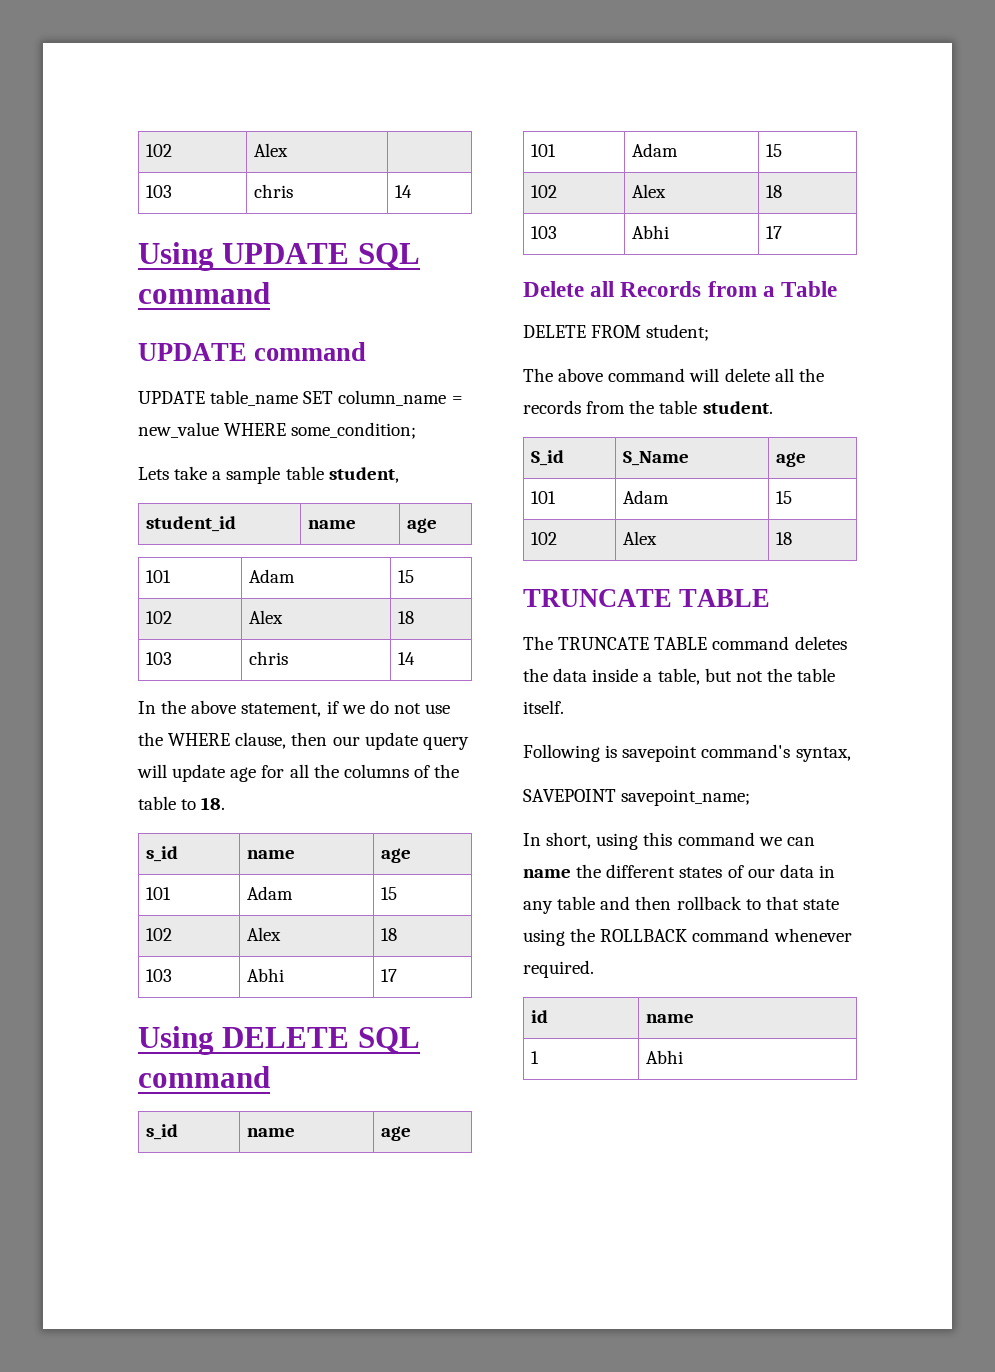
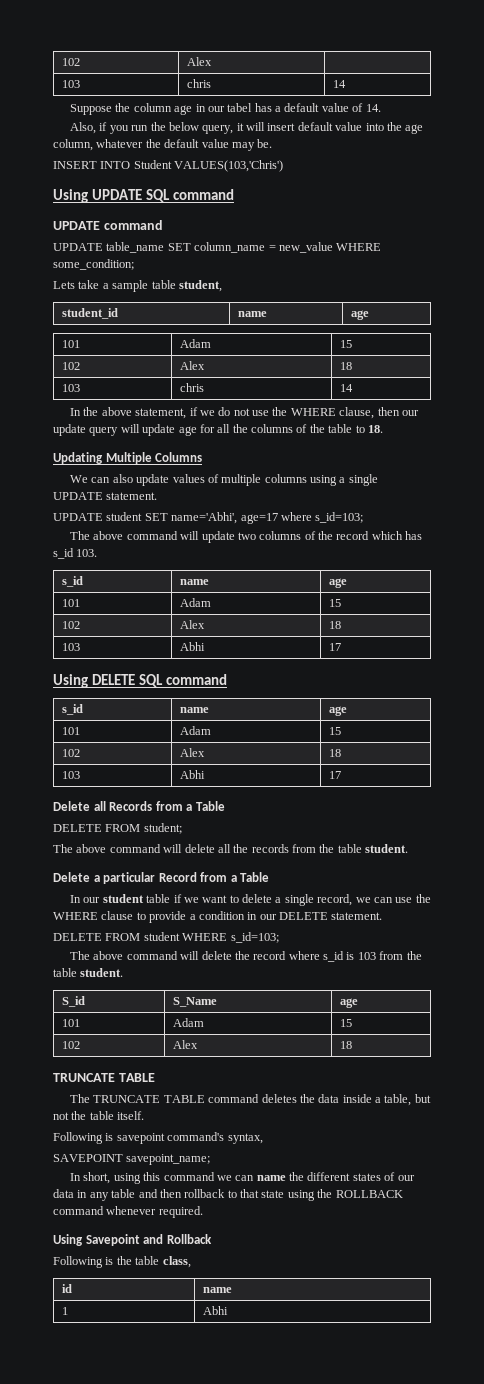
+ Suppose the column age in our tabel has a default value of 14.
+ Also, if you run the below query, it will insert default value into the age column, whatever the default value may be.
+ INSERT INTO Student VALUES(103,'Chris')
+ Updating Multiple Columns
+ We can also update values of multiple columns using a single UPDATE statement.
+ UPDATE student SET name='Abhi', age=17 where s_id=103;
+ The above command will update two columns of the record which has s_id 103.
+ Delete a particular Record from a Table
+ In our student table if we want to delete a single record, we can use the WHERE clause to provide a condition in our DELETE statement.
+ DELETE FROM student WHERE s_id=103;
+ The above command will delete the record where s_id is 103 from the table student.
+ Using Savepoint and Rollback
+ Following is the table class,

